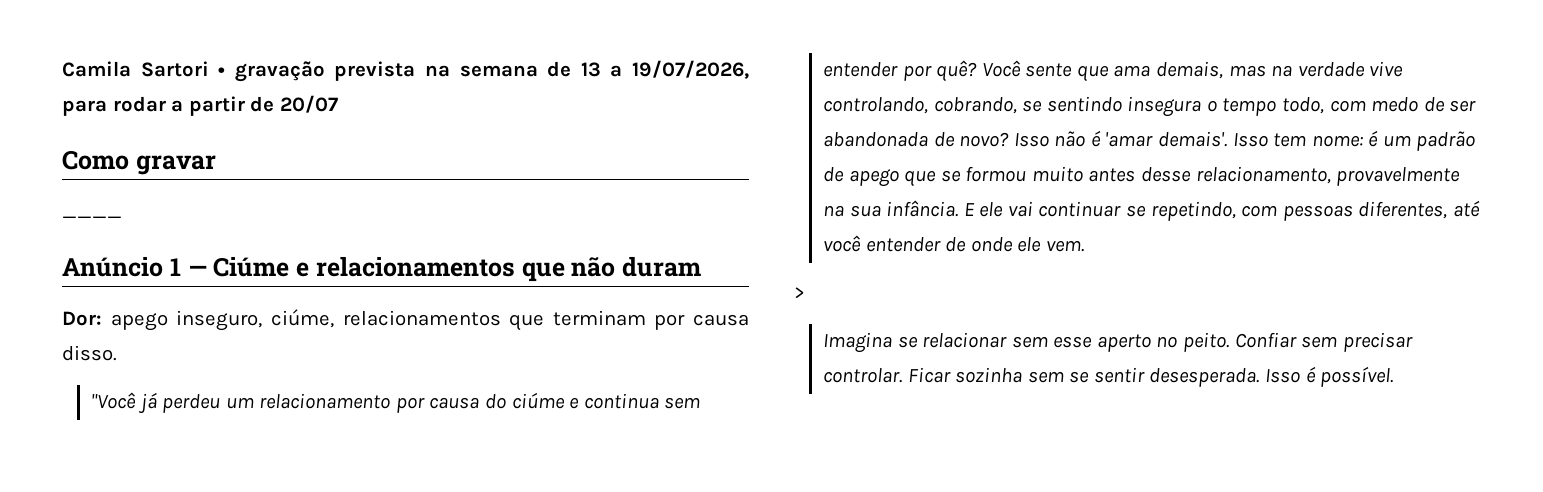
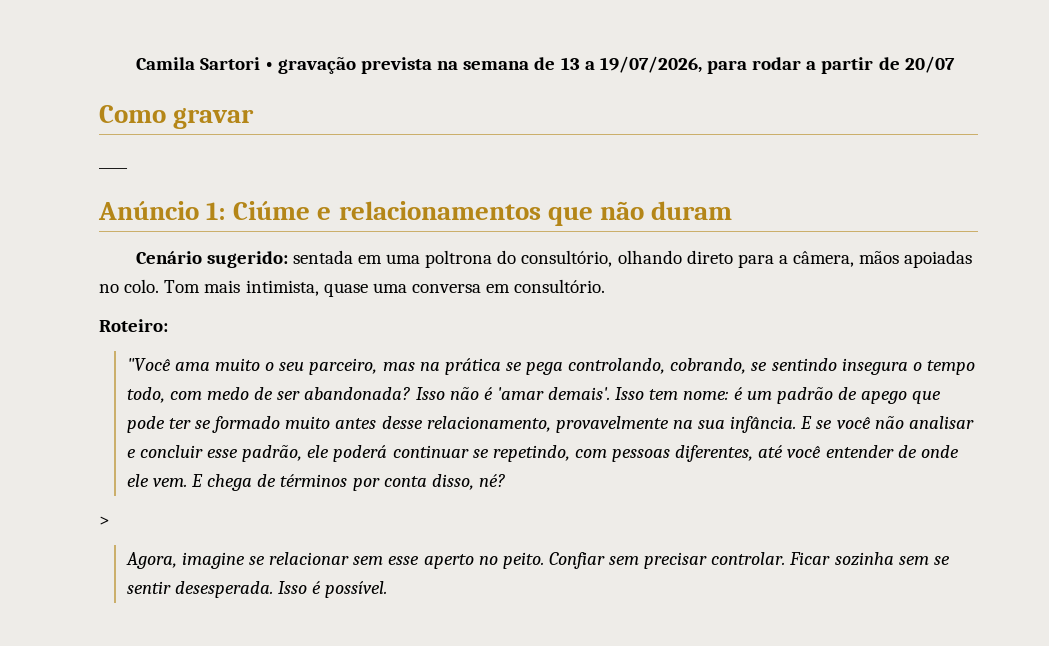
- Anúncio 1 — Ciúme e relacionamentos que não duram
+ Anúncio 1: Ciúme e relacionamentos que não duram
- Dor: apego inseguro, ciúme, relacionamentos que terminam por causa disso.
- "Você já perdeu um relacionamento por causa do ciúme e continua sem entender por quê? Você sente que ama demais, mas na verdade vive controlando, cobrando, se sentindo insegura o tempo todo, com medo de ser abandonada de novo?
+ Cenário sugerido: sentada em uma poltrona do consultório, olhando direto para a câmera, mãos apoiadas no colo. Tom mais intimista, quase uma conversa em consultório.
+ Roteiro:
+ "Você ama muito o seu parceiro, mas na prática se pega controlando, cobrando, se sentindo insegura o tempo todo, com medo de ser abandonada?
- Isso tem nome: é um padrão de apego que se formou muito antes desse relacionamento, provavelmente na sua infância.
+ Isso tem nome: é um padrão de apego que pode ter se formado muito antes desse relacionamento, provavelmente na sua infância.
- E ele vai continuar se repetindo, com pessoas diferentes, até você entender de onde ele vem.
+ E se você não analisar e concluir esse padrão, ele poderá continuar se repetindo, com pessoas diferentes, até você entender de onde ele vem. E chega de términos por conta disso, né?
- Imagina se relacionar sem esse aperto no peito.
+ Agora, imagine se relacionar sem esse aperto no peito.

